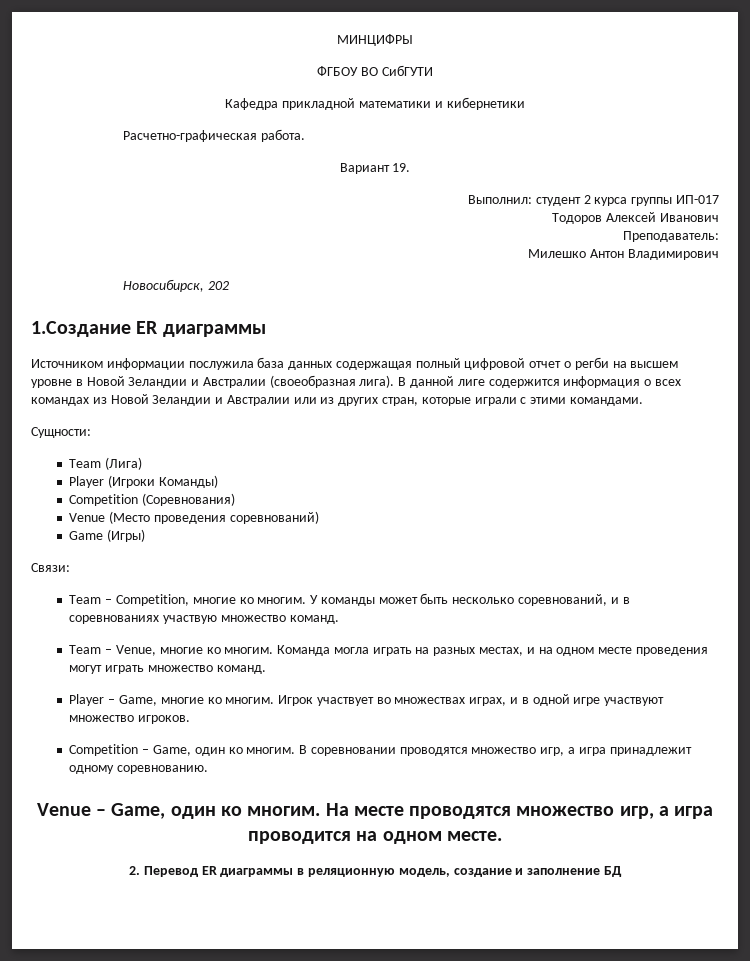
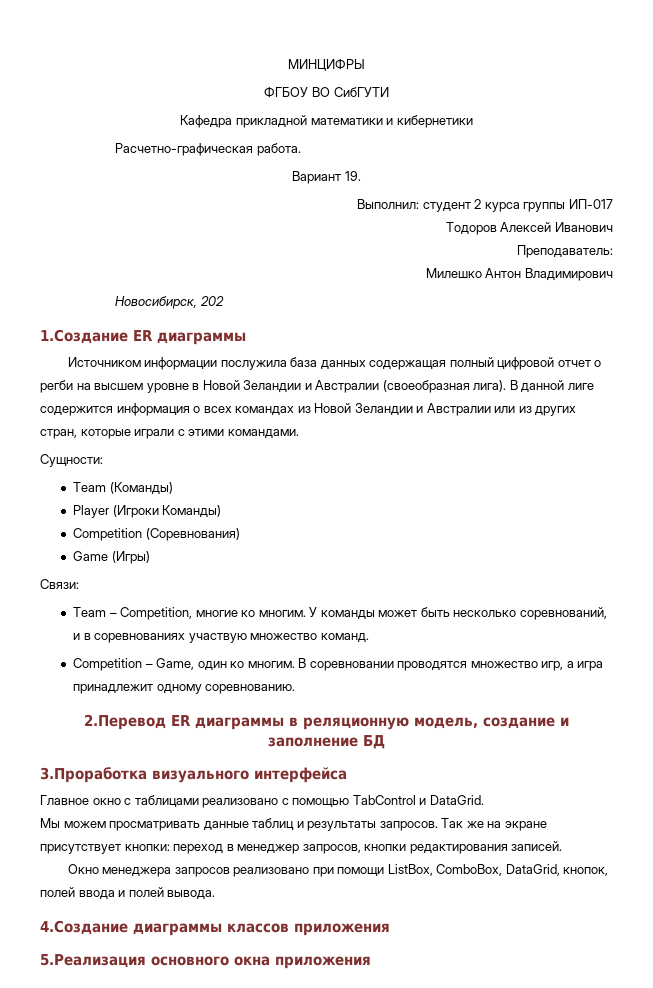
- Team (Лига)
+ Team (Команды)
- Venue (Место проведения соревнований)
- Team – Venue, многие ко многим. Команда могла играть на разных местах, и на одном месте проведения могут играть множество команд.
- Player – Game, многие ко многим. Игрок участвует во множествах играх, и в одной игре участвуют множество игроков.
- Venue – Game, один ко многим. На месте проводятся множество игр, а игра проводится на одном месте.
- 2. Перевод ER диаграммы в реляционную модель, создание и заполнение БД
+ 2.Перевод ER диаграммы в реляционную модель, создание и заполнение БД
+ 3.Проработка визуального интерфейса
+ Главное окно с таблицами реализовано с помощью TabControl и DataGrid.
+ Мы можем просматривать данные таблиц и результаты запросов. Так же на экране присутствует кнопки: переход в менеджер запросов, кнопки редактирования записей.
+ Окно менеджера запросов реализовано при помощи ListBox, ComboBox, DataGrid, кнопок, полей ввода и полей вывода.
+ 4.Создание диаграммы классов приложения
+ 5.Реализация основного окна приложения

